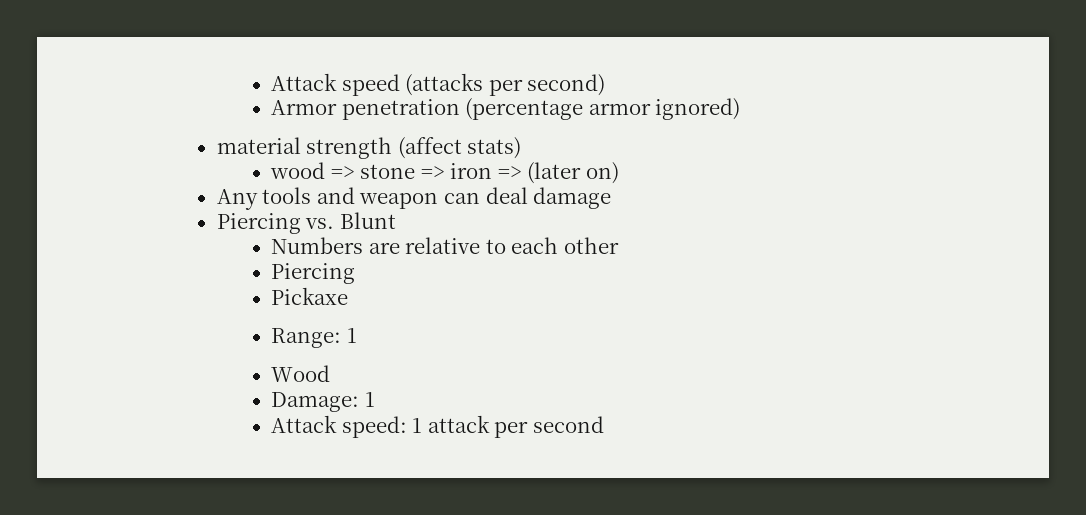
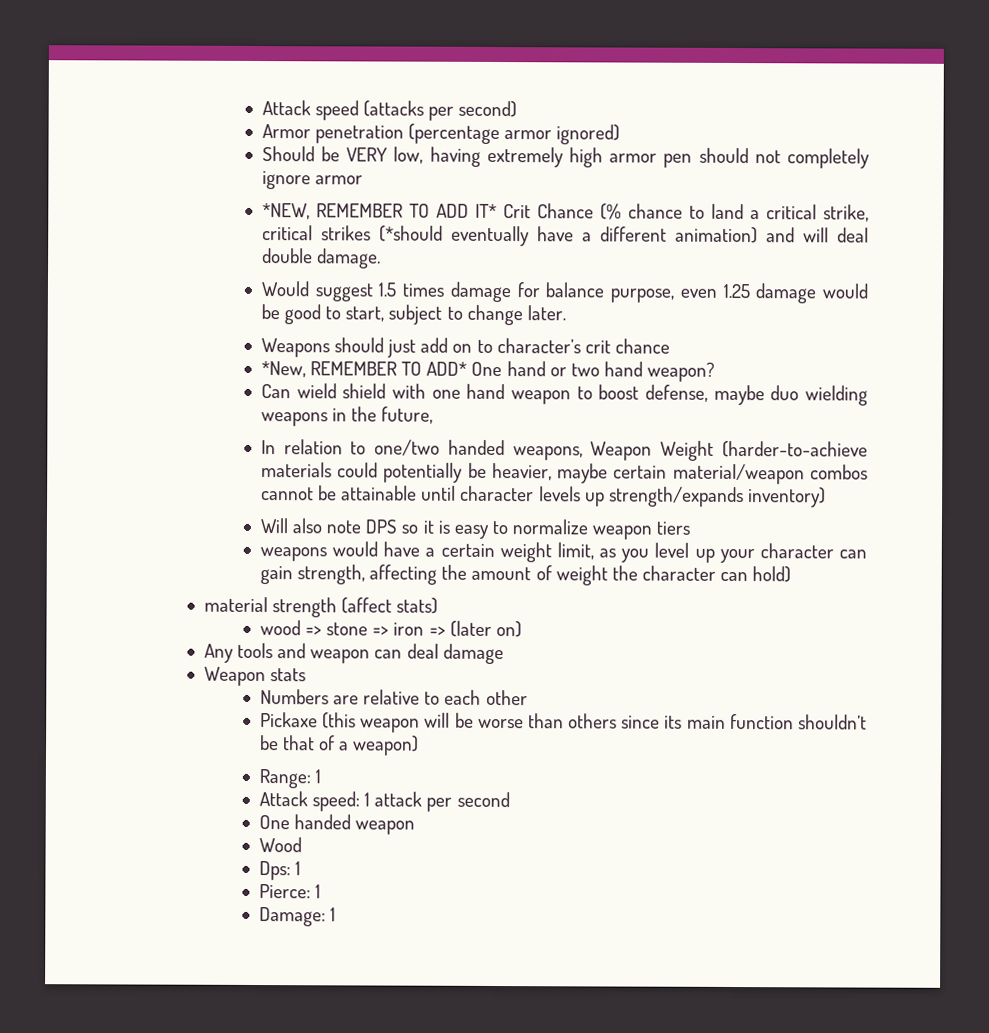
+ Should be VERY low, having extremely high armor pen should not completely ignore armor
+ *NEW, REMEMBER TO ADD IT* Crit Chance (% chance to land a critical strike, critical strikes (*should eventually have a different animation) and will deal double damage.
+ Would suggest 1.5 times damage for balance purpose, even 1.25 damage would be good to start, subject to change later.
+ Weapons should just add on to character’s crit chance
+ *New, REMEMBER TO ADD* One hand or two hand weapon?
+ Can wield shield with one hand weapon to boost defense, maybe duo wielding weapons in the future,
+ In relation to one/two handed weapons, Weapon Weight (harder-to-achieve materials could potentially be heavier, maybe certain material/weapon combos cannot be attainable until character levels up strength/expands inventory)
+ Will also note DPS so it is easy to normalize weapon tiers
+ weapons would have a certain weight limit, as you level up your character can gain strength, affecting the amount of weight the character can hold)
- Piercing vs. Blunt
+ Weapon stats
  Numbers are relative to each other
- Piercing
- Pickaxe
+ Pickaxe (this weapon will be worse than others since its main function shouldn’t be that of a weapon)
- Wood
- Damage: 1
+ One handed weapon
+ Wood
+ Dps: 1
+ Pierce: 1
+ Damage: 1

